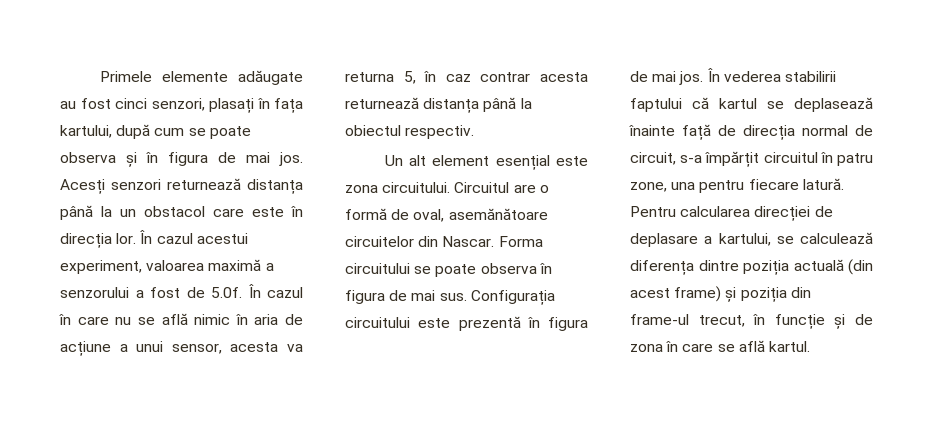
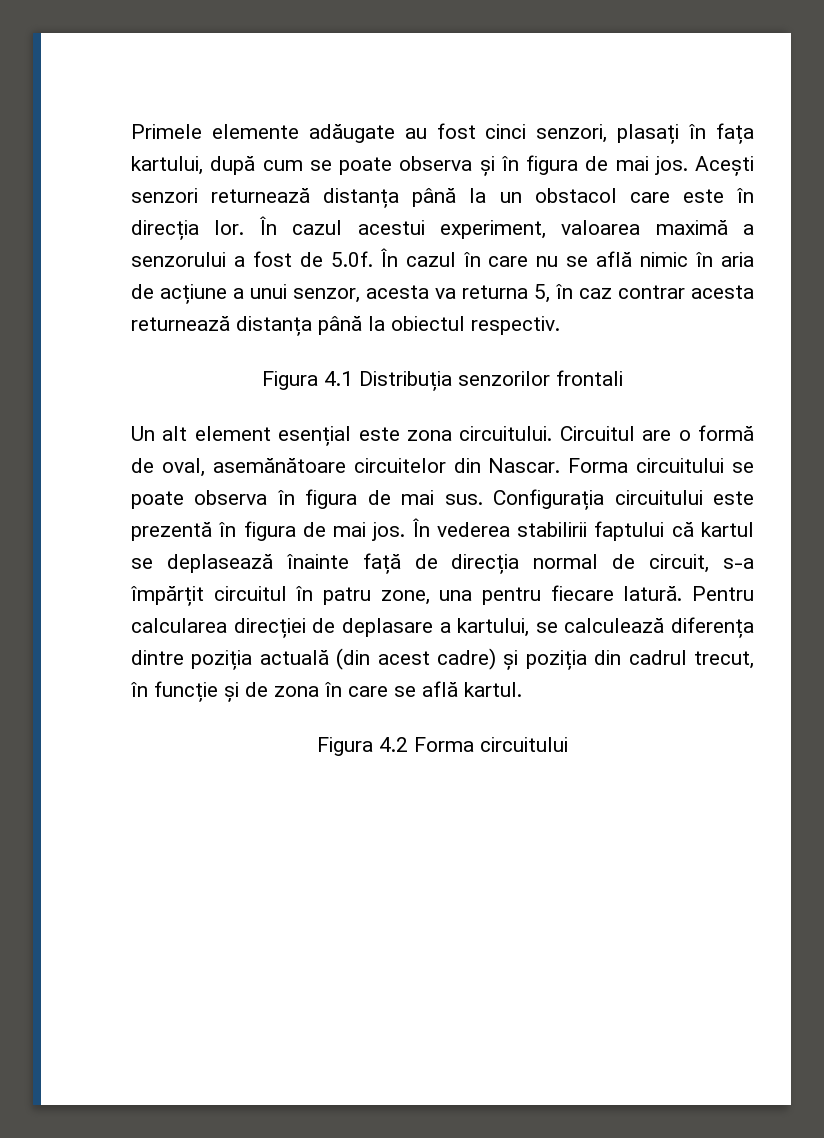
- Acesți senzori returnează distanța până la un obstacol care este în direcția lor.
+ Acești senzori returnează distanța până la un obstacol care este în direcția lor.
- În cazul acestui experiment, valoarea maximă a senzorului a fost de 5.0f. În cazul în care nu se află nimic în aria de acțiune a unui sensor, acesta va returna 5, în caz contrar acesta returnează distanța până la obiectul respectiv.
+ În cazul acestui experiment, valoarea maximă a senzorului a fost de 5.0f. În cazul în care nu se află nimic în aria de acțiune a unui senzor, acesta va returna 5, în caz contrar acesta returnează distanța până la obiectul respectiv.
+ Figura 4.1 Distribuția senzorilor frontali
- Pentru calcularea direcției de deplasare a kartului, se calculează diferența dintre poziția actuală (din acest frame) și poziția din frame-ul trecut, în funcție și de zona în care se află kartul.
+ Pentru calcularea direcției de deplasare a kartului, se calculează diferența dintre poziția actuală (din acest cadre) și poziția din cadrul trecut, în funcție și de zona în care se află kartul.
+ Figura 4.2 Forma circuitului

